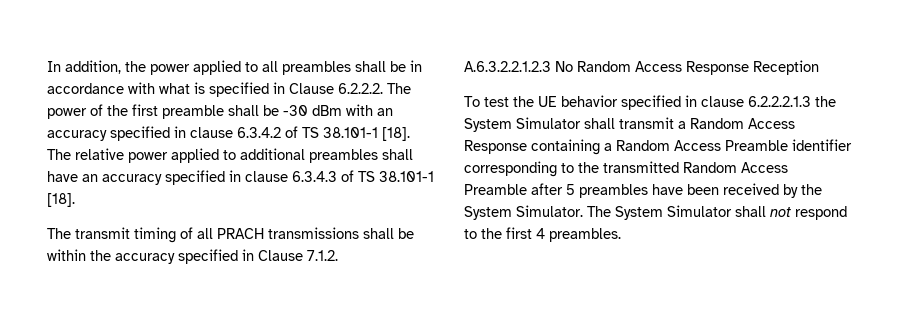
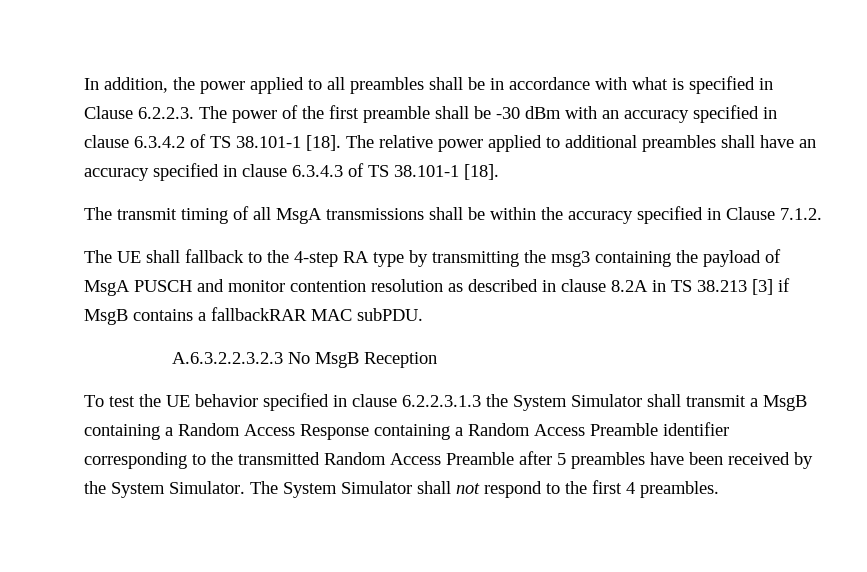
- In addition, the power applied to all preambles shall be in accordance with what is specified in Clause 6.2.2.2. The power of the first preamble shall be -30 dBm with an accuracy specified in clause 6.3.4.2 of TS 38.101-1 [18].
+ In addition, the power applied to all preambles shall be in accordance with what is specified in Clause 6.2.2.3. The power of the first preamble shall be -30 dBm with an accuracy specified in clause 6.3.4.2 of TS 38.101-1 [18].
- The transmit timing of all PRACH transmissions shall be within the accuracy specified in Clause 7.1.2.
+ The transmit timing of all MsgA transmissions shall be within the accuracy specified in Clause 7.1.2.
- A.6.3.2.2.1.2.3 No Random Access Response Reception
+ The UE shall fallback to the 4-step RA type by transmitting the msg3 containing the payload of MsgA PUSCH and monitor contention resolution as described in clause 8.2A in TS 38.213 [3] if MsgB contains a fallbackRAR MAC subPDU.
+ A.6.3.2.2.3.2.3 No MsgB Reception
- To test the UE behavior specified in clause 6.2.2.2.1.3 the System Simulator shall transmit a Random Access Response containing a Random Access Preamble identifier corresponding to the transmitted Random Access Preamble after 5 preambles have been received by the System Simulator.
+ To test the UE behavior specified in clause 6.2.2.3.1.3 the System Simulator shall transmit a MsgB containing a Random Access Response containing a Random Access Preamble identifier corresponding to the transmitted Random Access Preamble after 5 preambles have been received by the System Simulator.

